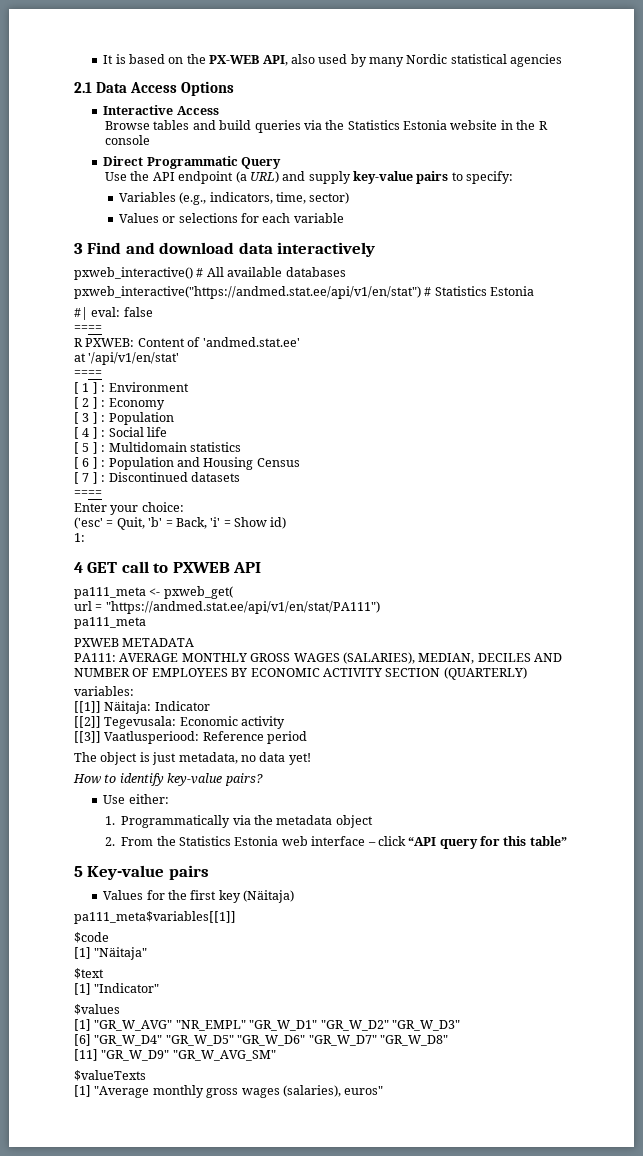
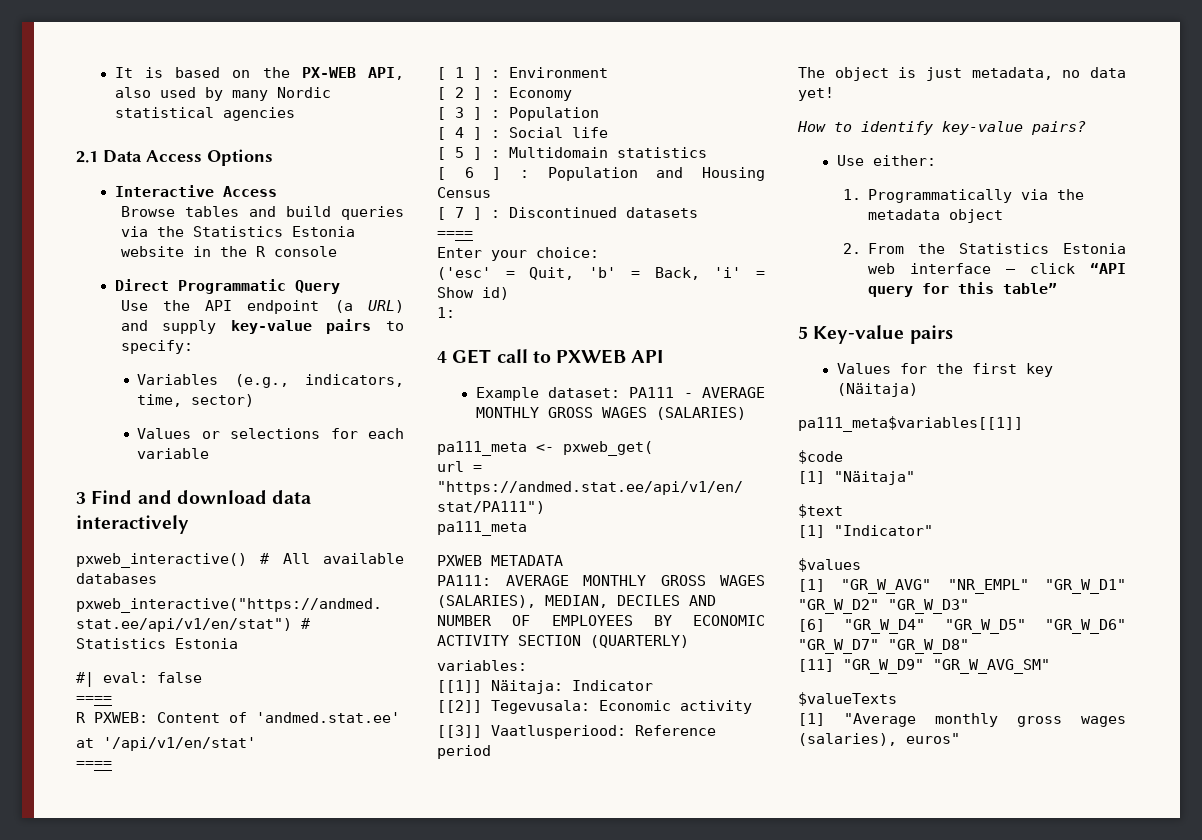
+ Example dataset: PA111 - AVERAGE MONTHLY GROSS WAGES (SALARIES)

